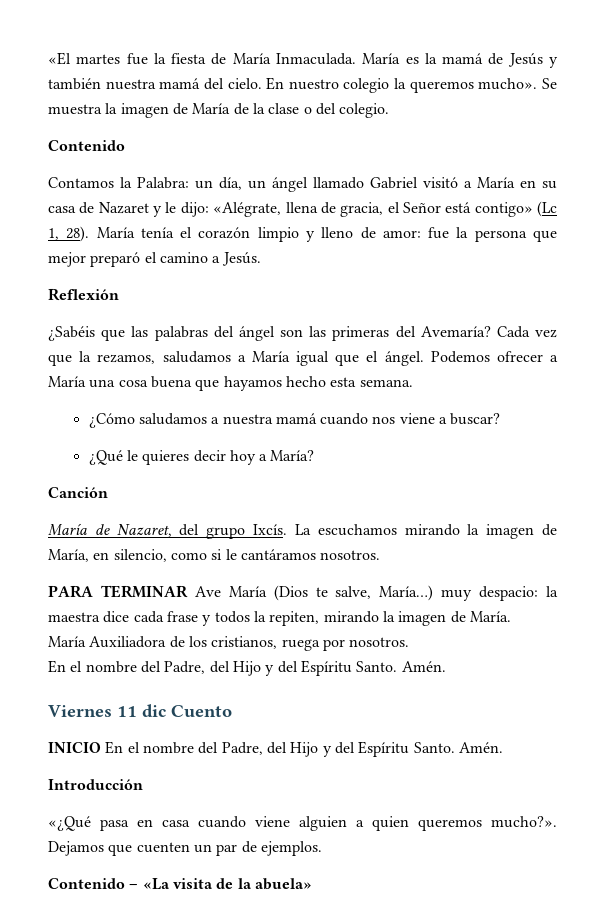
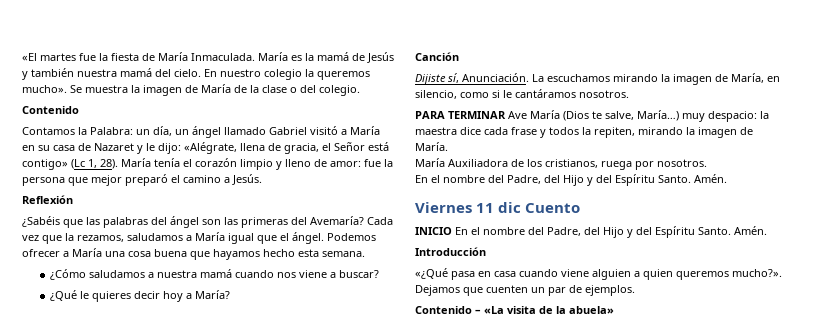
- María de Nazaret, del grupo Ixcís.
+ Dijiste sí, Anunciación.

